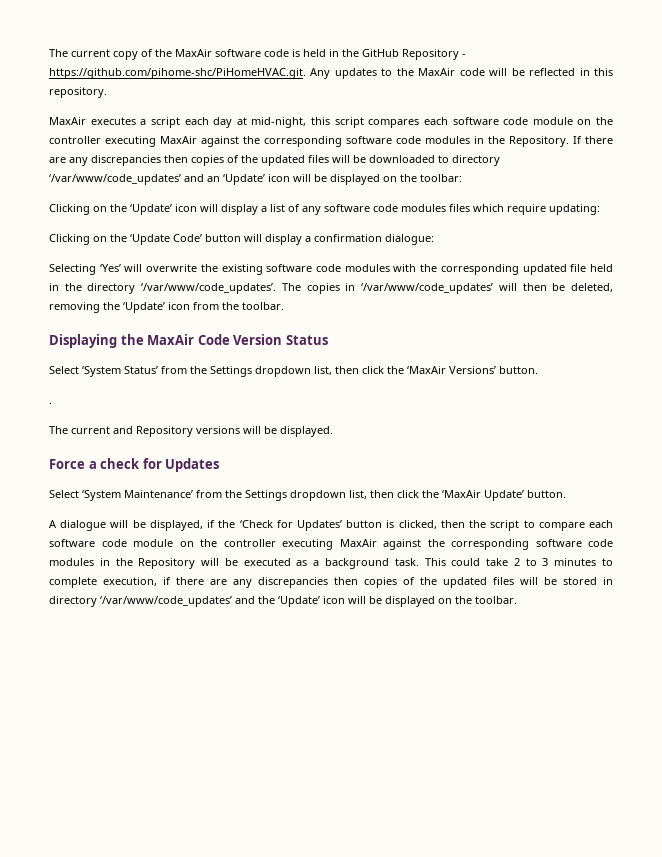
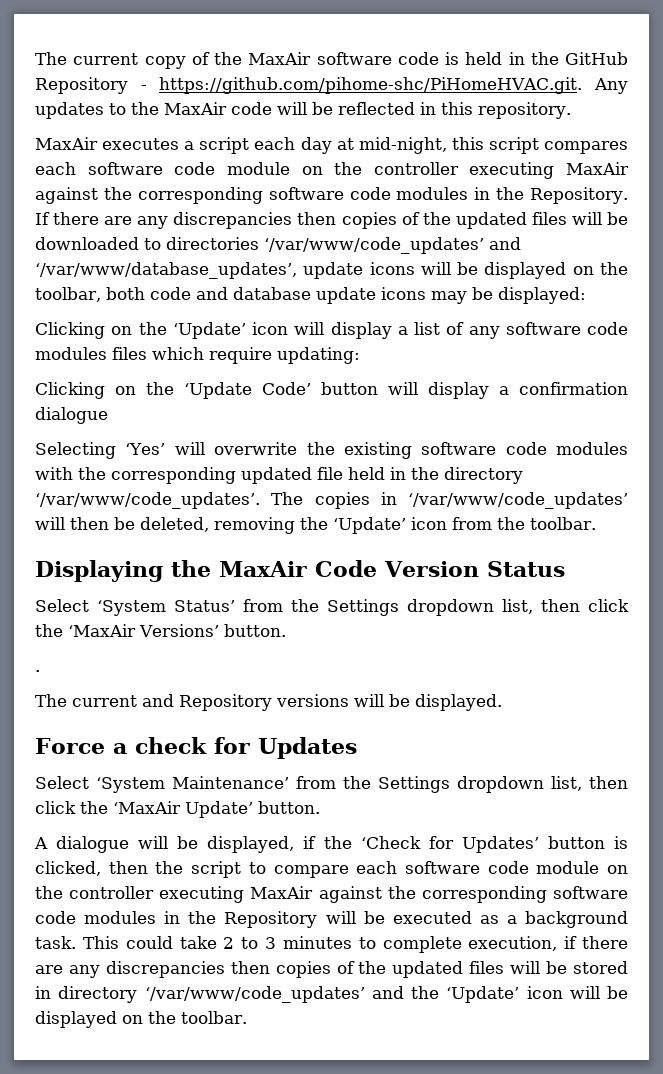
- If there are any discrepancies then copies of the updated files will be downloaded to directory ‘/var/www/code_updates’ and an ‘Update’ icon will be displayed on the toolbar:
+ If there are any discrepancies then copies of the updated files will be downloaded to directories ‘/var/www/code_updates’ and ‘/var/www/database_updates’, update icons will be displayed on the toolbar, both code and database update icons may be displayed:
- Clicking on the ‘Update Code’ button will display a confirmation dialogue:
+ Clicking on the ‘Update Code’ button will display a confirmation dialogue

